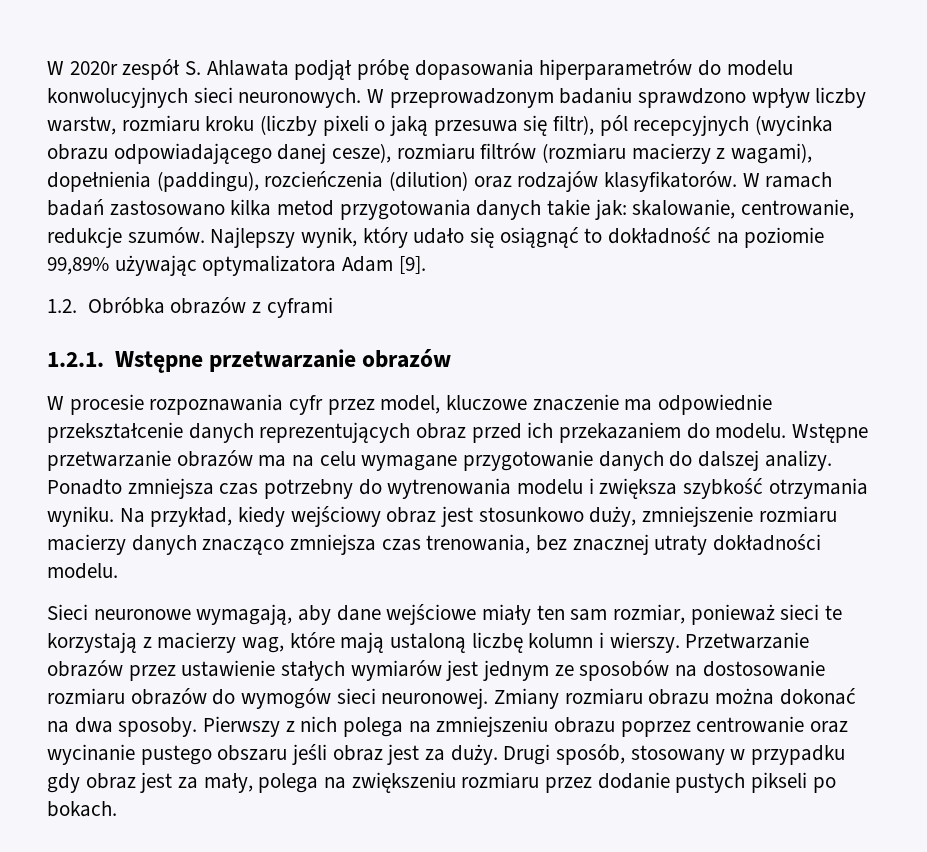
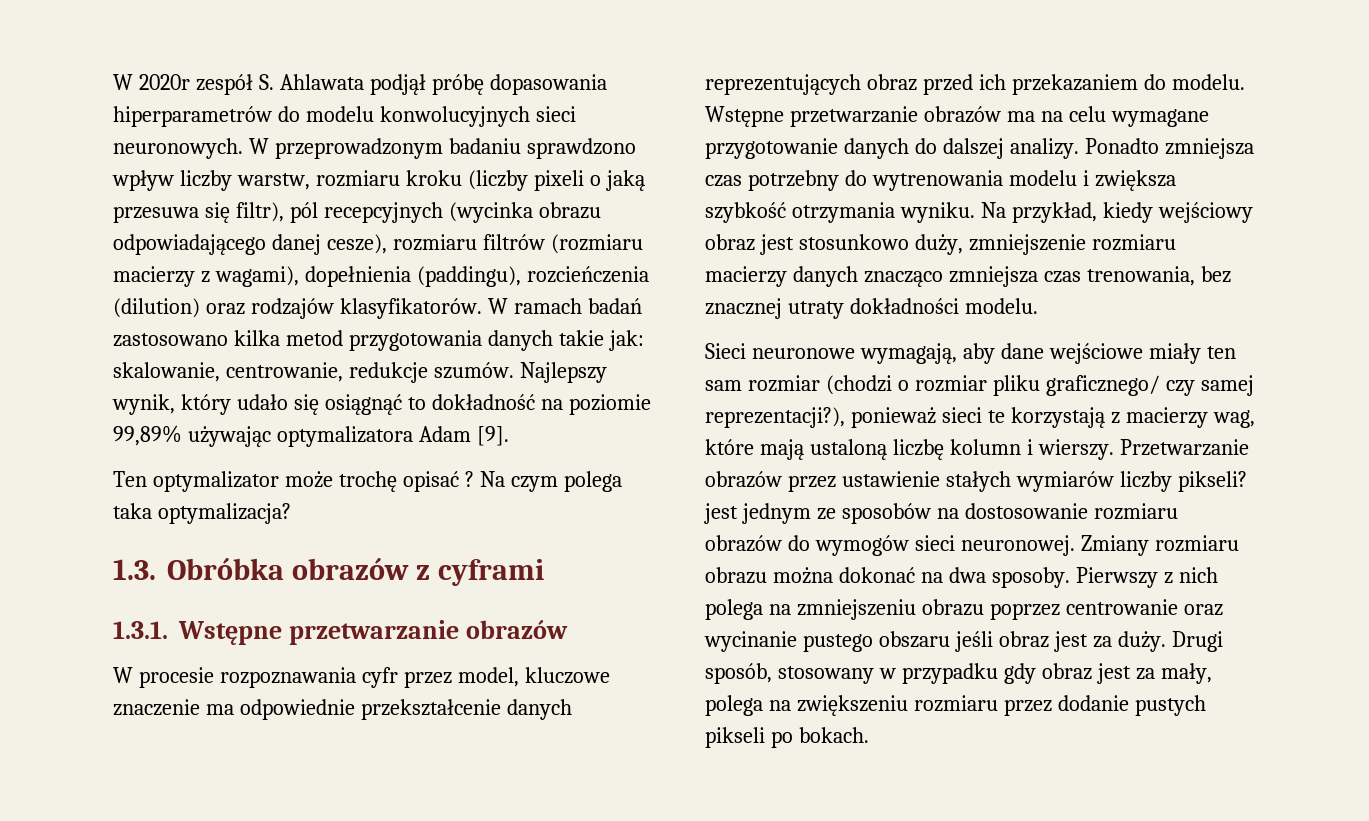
- 1.2. Obróbka obrazów z cyframi
+ Ten optymalizator może trochę opisać ? Na czym polega taka optymalizacja?
+ 1.3. Obróbka obrazów z cyframi
- 1.2.1. Wstępne przetwarzanie obrazów
+ 1.3.1. Wstępne przetwarzanie obrazów
- Sieci neuronowe wymagają, aby dane wejściowe miały ten sam rozmiar, ponieważ sieci te korzystają z macierzy wag, które mają ustaloną liczbę kolumn i wierszy.
+ Sieci neuronowe wymagają, aby dane wejściowe miały ten sam rozmiar (chodzi o rozmiar pliku graficznego/ czy samej reprezentacji?), ponieważ sieci te korzystają z macierzy wag, które mają ustaloną liczbę kolumn i wierszy.
- Przetwarzanie obrazów przez ustawienie stałych wymiarów jest jednym ze sposobów na dostosowanie rozmiaru obrazów do wymogów sieci neuronowej.
+ Przetwarzanie obrazów przez ustawienie stałych wymiarów liczby pikseli? jest jednym ze sposobów na dostosowanie rozmiaru obrazów do wymogów sieci neuronowej.

